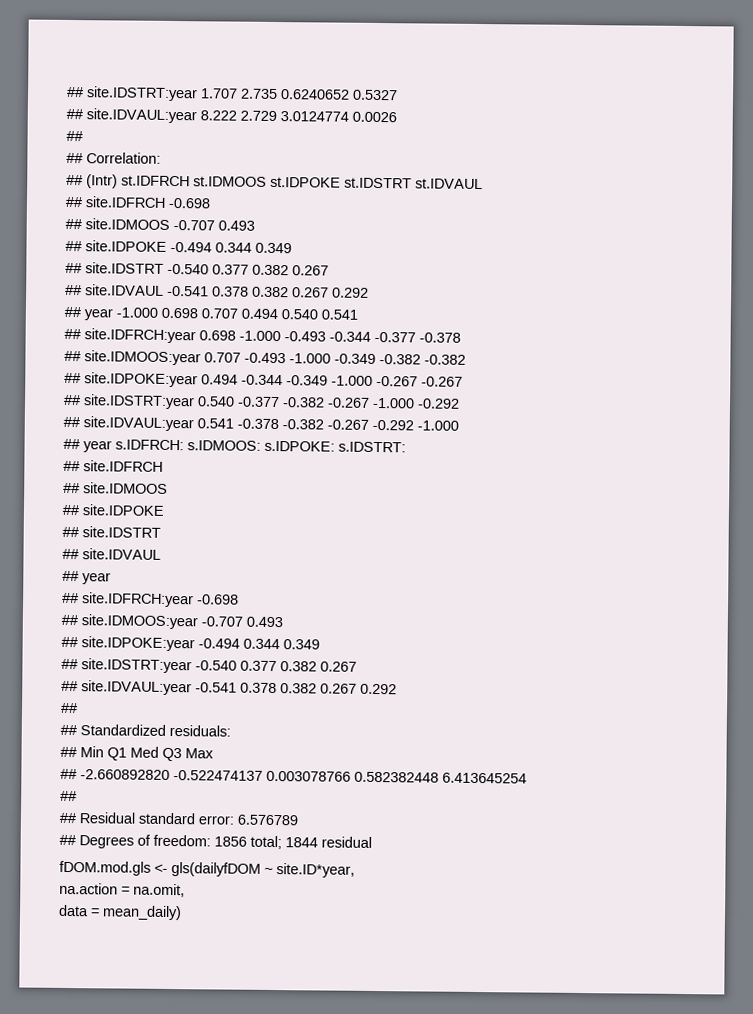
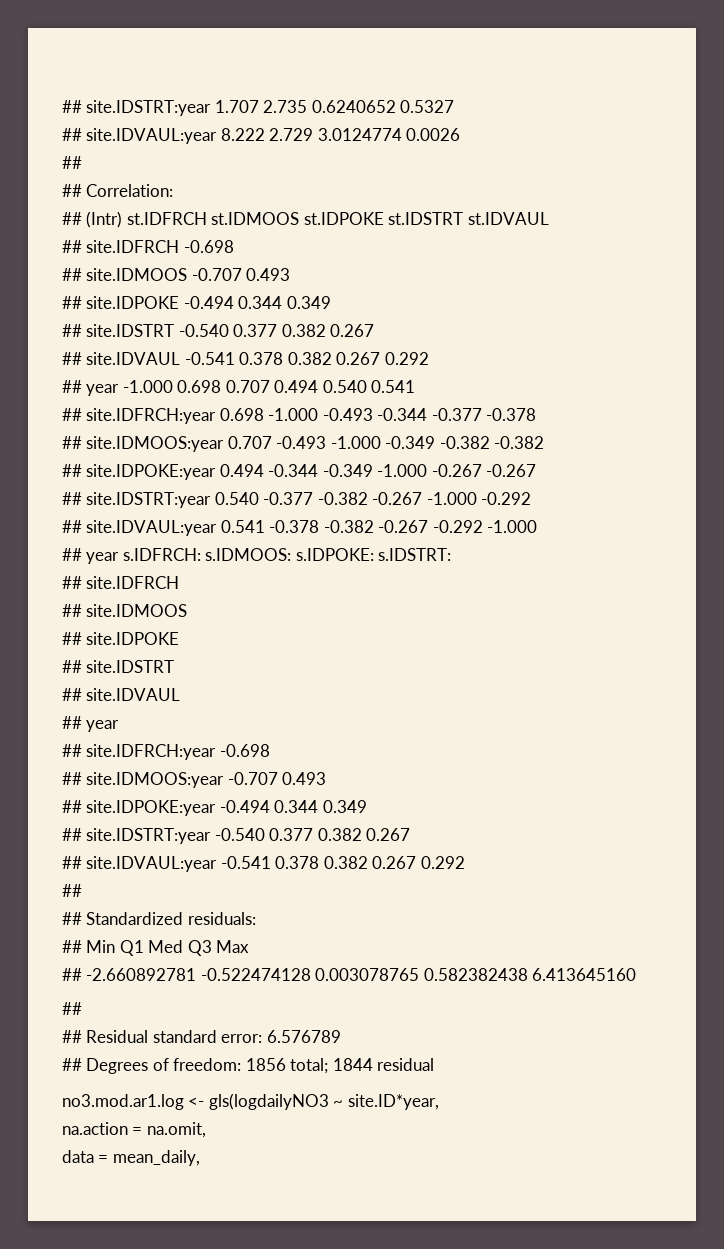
- ## -2.660892820 -0.522474137 0.003078766 0.582382448 6.413645254
+ ## -2.660892781 -0.522474128 0.003078765 0.582382438 6.413645160
- fDOM.mod.gls <- gls(dailyfDOM ~ site.ID*year,
+ no3.mod.ar1.log <- gls(logdailyNO3 ~ site.ID*year,
- data = mean_daily)
+ data = mean_daily,

